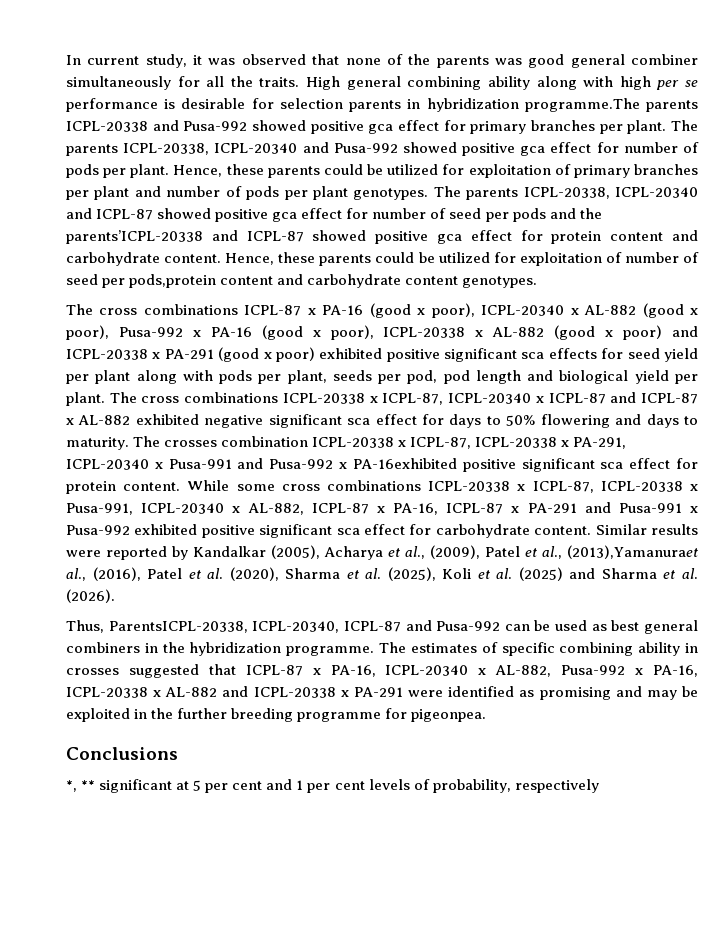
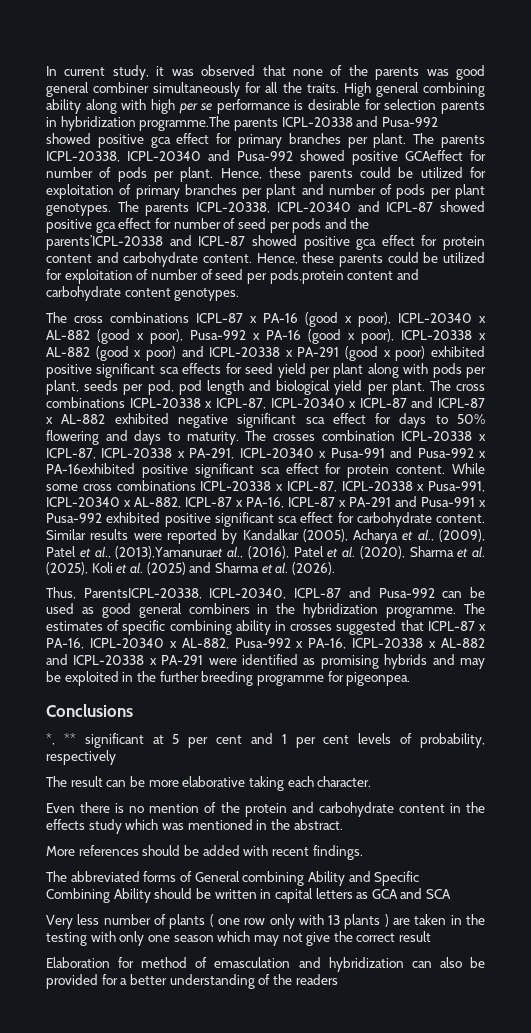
- The parents ICPL-20338, ICPL-20340 and Pusa-992 showed positive gca effect for number of pods per plant.
+ The parents ICPL-20338, ICPL-20340 and Pusa-992 showed positive GCAeffect for number of pods per plant.
- Thus, ParentsICPL-20338, ICPL-20340, ICPL-87 and Pusa-992 can be used as best general combiners in the hybridization programme.
+ Thus, ParentsICPL-20338, ICPL-20340, ICPL-87 and Pusa-992 can be used as good general combiners in the hybridization programme.
- The estimates of specific combining ability in crosses suggested that ICPL-87 x PA-16, ICPL-20340 x AL-882, Pusa-992 x PA-16, ICPL-20338 x AL-882 and ICPL-20338 x PA-291 were identified as promising and may be exploited in the further breeding programme for pigeonpea.
+ The estimates of specific combining ability in crosses suggested that ICPL-87 x PA-16, ICPL-20340 x AL-882, Pusa-992 x PA-16, ICPL-20338 x AL-882 and ICPL-20338 x PA-291 were identified as promising hybrids and may be exploited in the further breeding programme for pigeonpea.
+ The result can be more elaborative taking each character.
+ Even there is no mention of the protein and carbohydrate content in the effects study which was mentioned in the abstract.
+ More references should be added with recent findings.
+ The abbreviated forms of General combining Ability and Specific Combining Ability should be written in capital letters as GCA and SCA
+ Very less number of plants ( one row only with 13 plants ) are taken in the testing with only one season which may not give the correct result
+ Elaboration for method of emasculation and hybridization can also be provided for a better understanding of the readers

